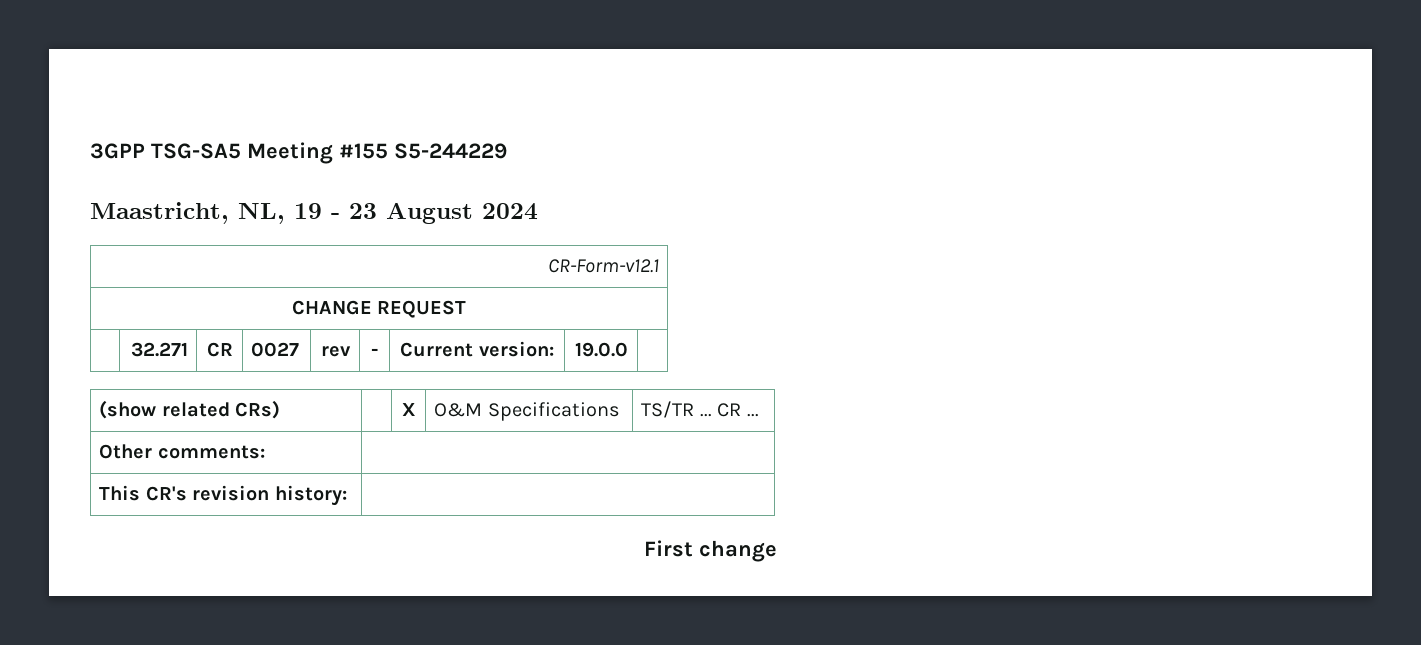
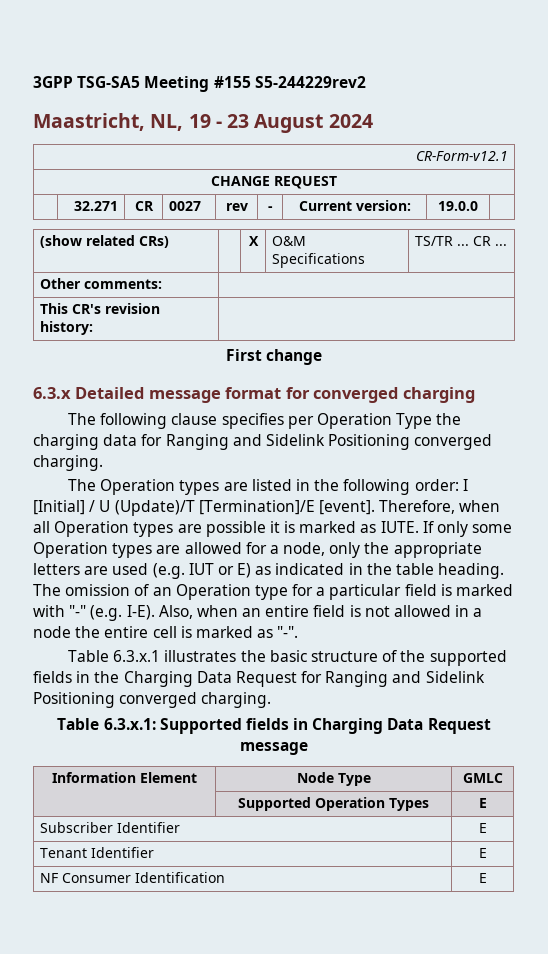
- 3GPP TSG-SA5 Meeting #155 S5-244229
+ 3GPP TSG-SA5 Meeting #155 S5-244229rev2
+ 6.3.x Detailed message format for converged charging
+ The following clause specifies per Operation Type the charging data for Ranging and Sidelink Positioning converged charging.
+ The Operation types are listed in the following order: I [Initial] / U (Update)/T [Termination]/E [event]. Therefore, when all Operation types are possible it is marked as IUTE. If only some Operation types are allowed for a node, only the appropriate letters are used (e.g. IUT or E) as indicated in the table heading. The omission of an Operation type for a particular field is marked with "-" (e.g. I-E). Also, when an entire field is not allowed in a node the entire cell is marked as "-".
+ Table 6.3.x.1 illustrates the basic structure of the supported fields in the Charging Data Request for Ranging and Sidelink Positioning converged charging.
+ Table 6.3.x.1: Supported fields in Charging Data Request message
+ Information Element | Node Type | GMLC
+ | Supported Operation Types | E
+ Subscriber Identifier | E
+ Tenant Identifier | E
+ NF Consumer Identification | E

